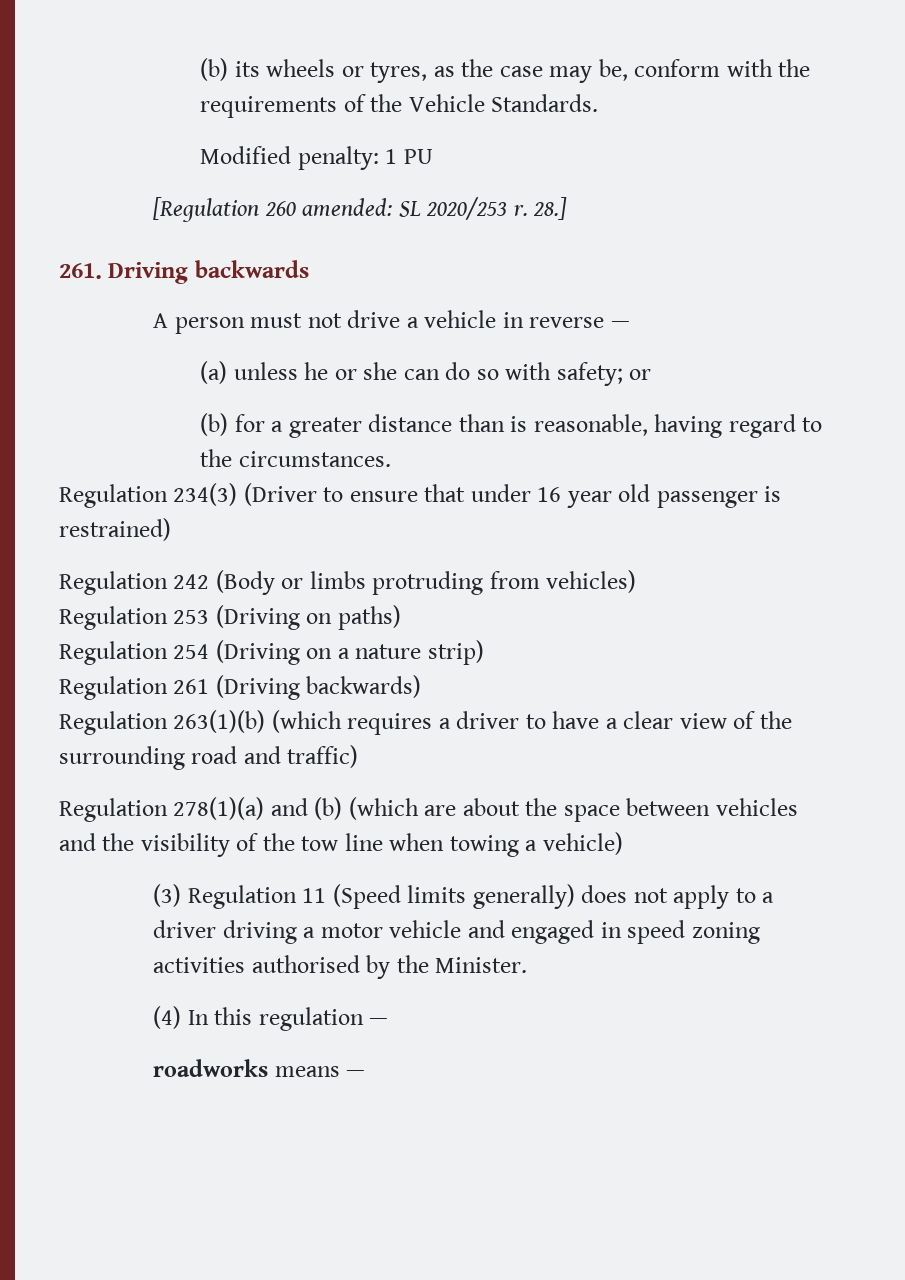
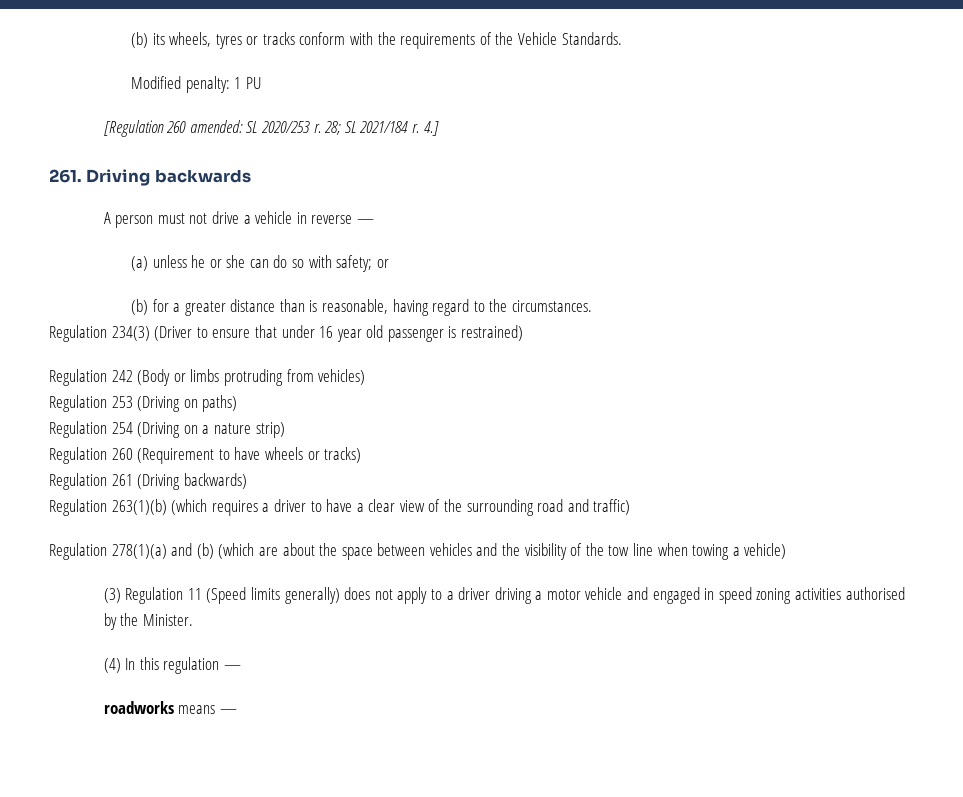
- (b) its wheels or tyres, as the case may be, conform with the requirements of the Vehicle Standards.
+ (b) its wheels, tyres or tracks conform with the requirements of the Vehicle Standards.
- 28.]
+ 28; SL 2021/184 r. 4.]
+ Regulation 260 (Requirement to have wheels or tracks)

